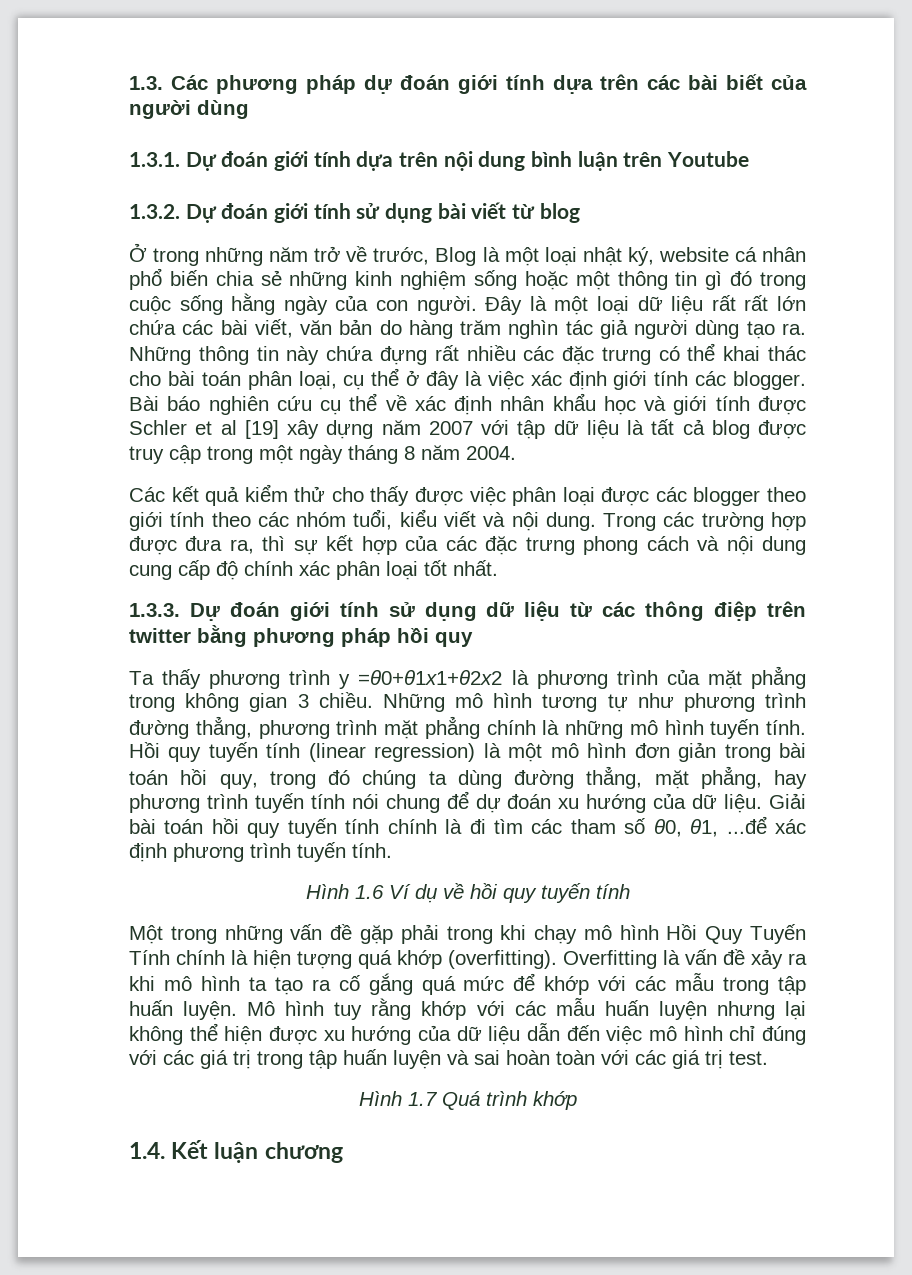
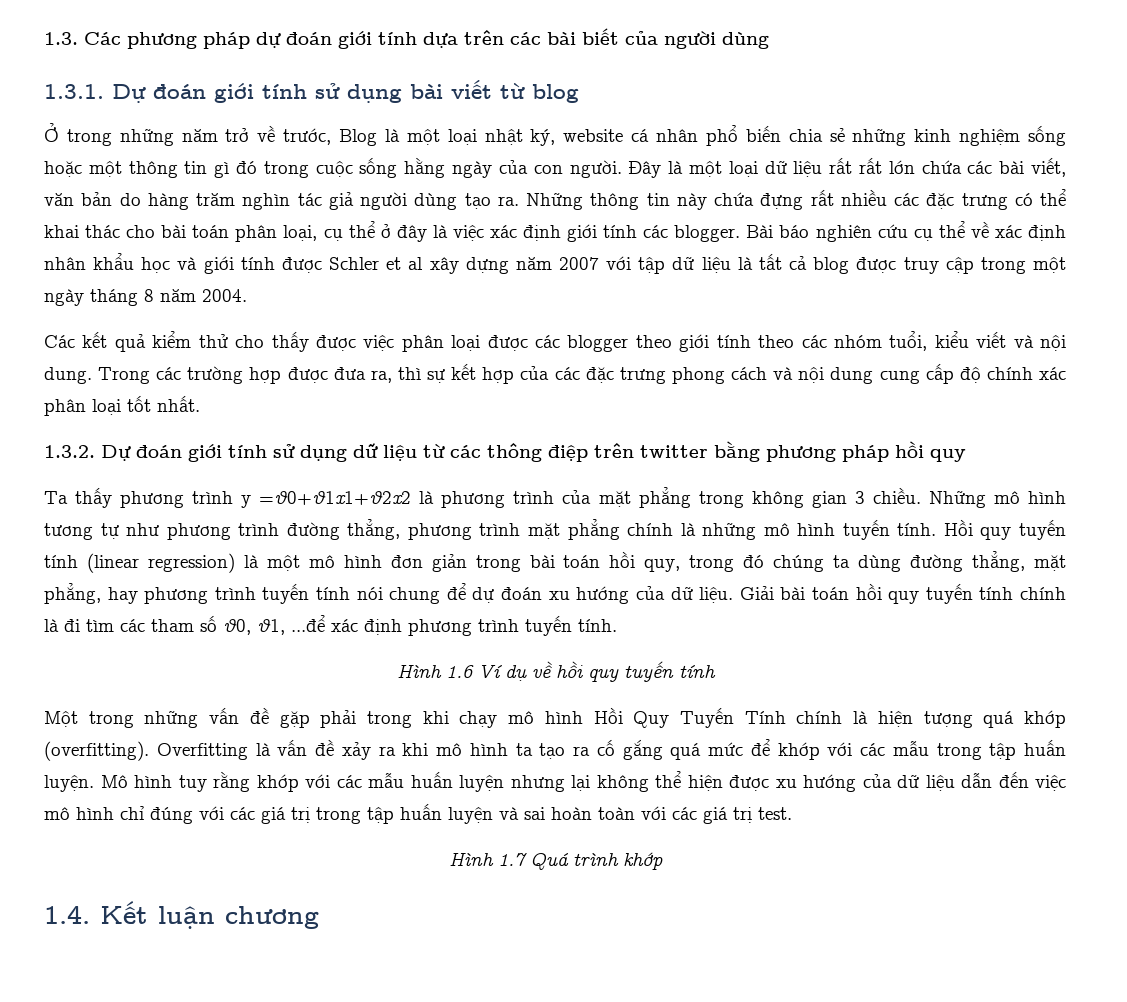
- 1.3.1. Dự đoán giới tính dựa trên nội dung bình luận trên Youtube
- 1.3.2. Dự đoán giới tính sử dụng bài viết từ blog
+ 1.3.1. Dự đoán giới tính sử dụng bài viết từ blog
- Bài báo nghiên cứu cụ thể về xác định nhân khẩu học và giới tính được Schler et al [19] xây dựng năm 2007 với tập dữ liệu là tất cả blog được truy cập trong một ngày tháng 8 năm 2004.
+ Bài báo nghiên cứu cụ thể về xác định nhân khẩu học và giới tính được Schler et al xây dựng năm 2007 với tập dữ liệu là tất cả blog được truy cập trong một ngày tháng 8 năm 2004.
- 1.3.3. Dự đoán giới tính sử dụng dữ liệu từ các thông điệp trên twitter bằng phương pháp hồi quy
+ 1.3.2. Dự đoán giới tính sử dụng dữ liệu từ các thông điệp trên twitter bằng phương pháp hồi quy

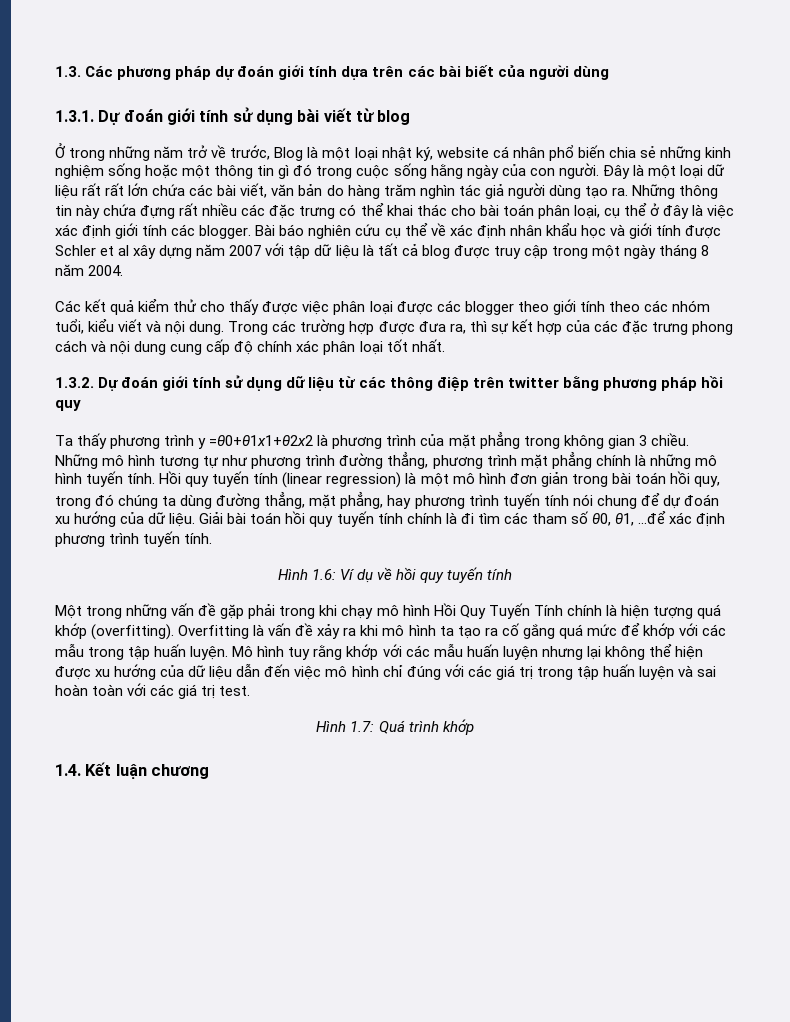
- Hình 1.6 Ví dụ về hồi quy tuyến tính
+ Hình 1.6: Ví dụ về hồi quy tuyến tính
- Hình 1.7 Quá trình khớp
+ Hình 1.7: Quá trình khớp

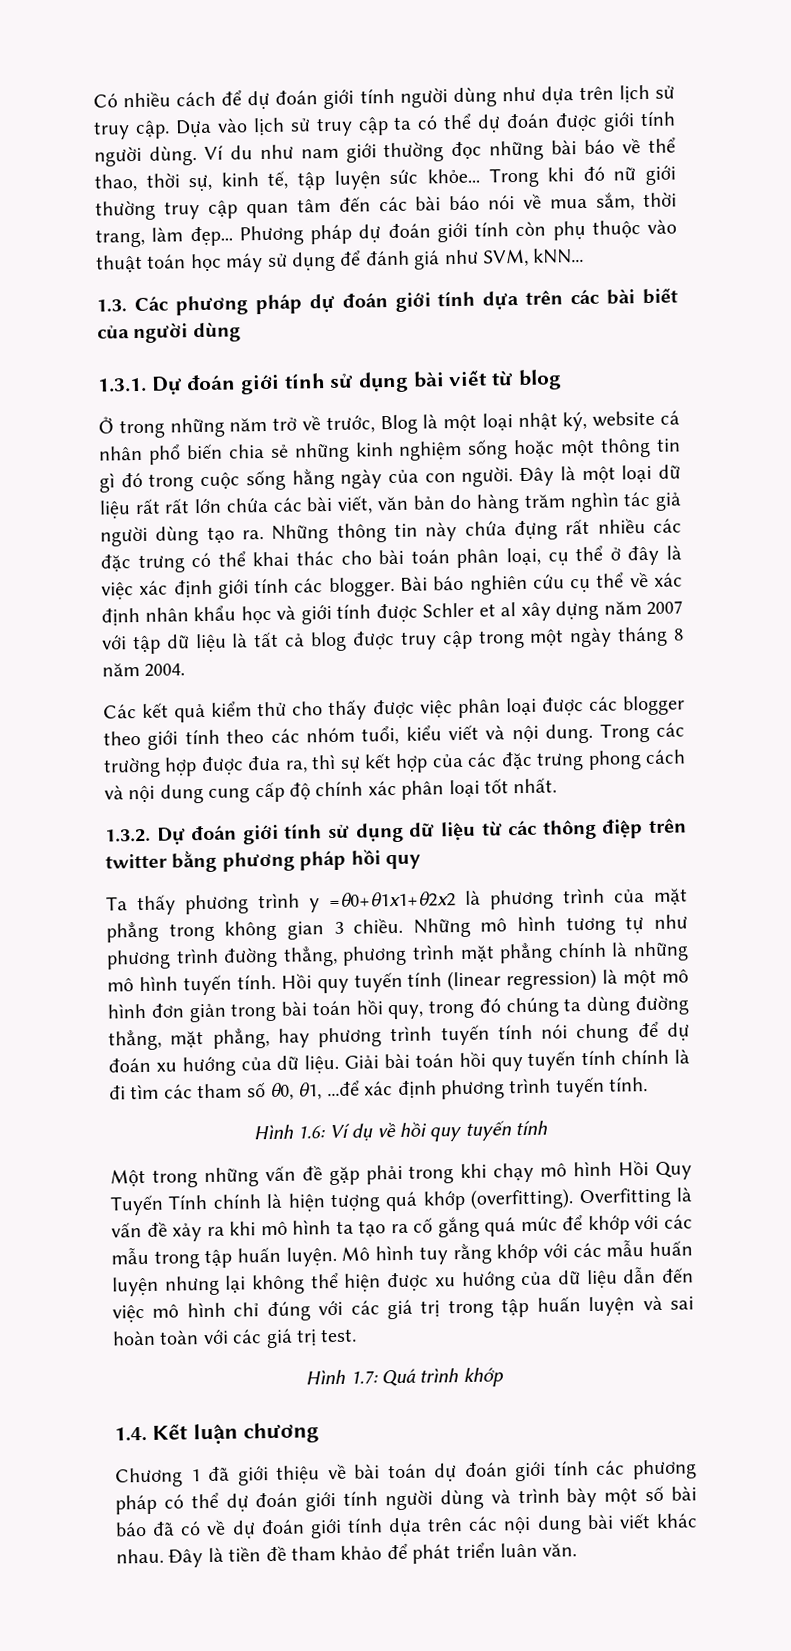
+ Có nhiều cách để dự đoán giới tính người dùng như dựa trên lịch sử truy cập. Dựa vào lịch sử truy cập ta có thể dự đoán được giới tính người dùng. Ví du như nam giới thường đọc những bài báo về thể thao, thời sự, kinh tế, tập luyện sức khỏe... Trong khi đó nữ giới thường truy cập quan tâm đến các bài báo nói về mua sắm, thời trang, làm đẹp... Phương pháp dự đoán giới tính còn phụ thuộc vào thuật toán học máy sử dụng để đánh giá như SVM, kNN...
+ Chương 1 đã giới thiệu về bài toán dự đoán giới tính các phương pháp có thể dự đoán giới tính người dùng và trình bày một số bài báo đã có về dự đoán giới tính dựa trên các nội dung bài viết khác nhau. Đây là tiền đề tham khảo để phát triển luân văn.

